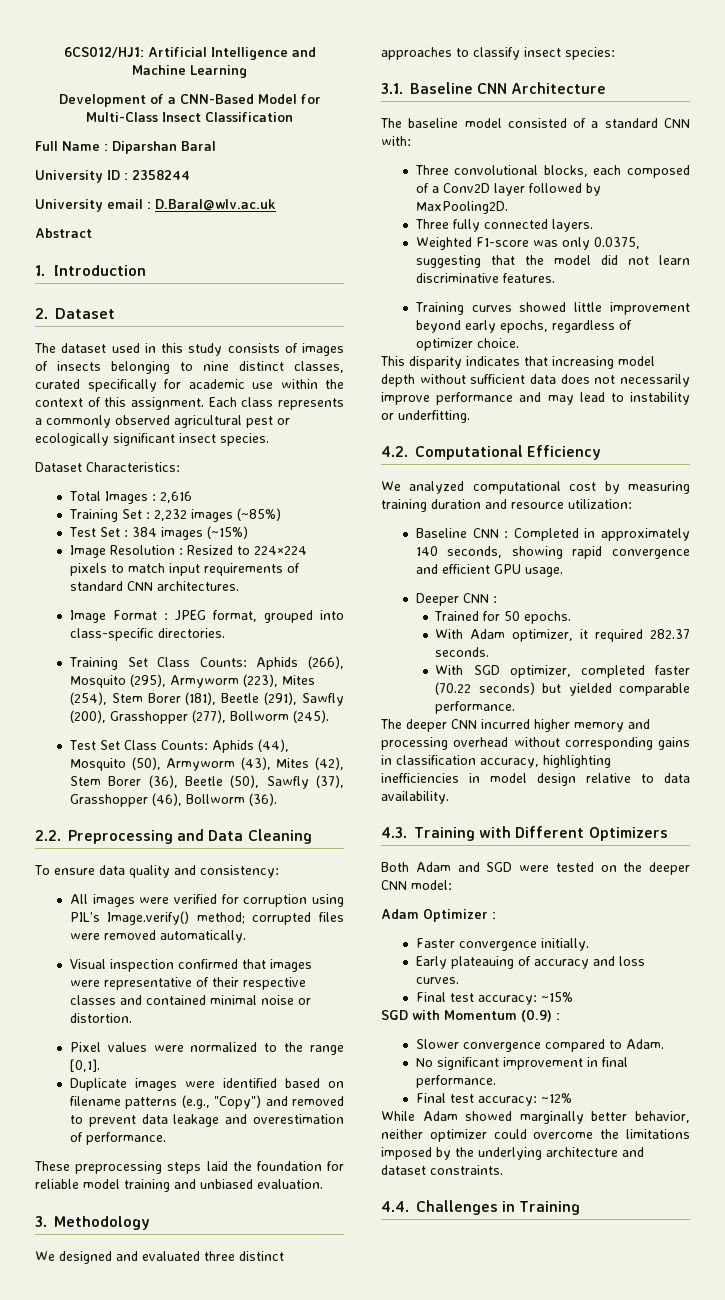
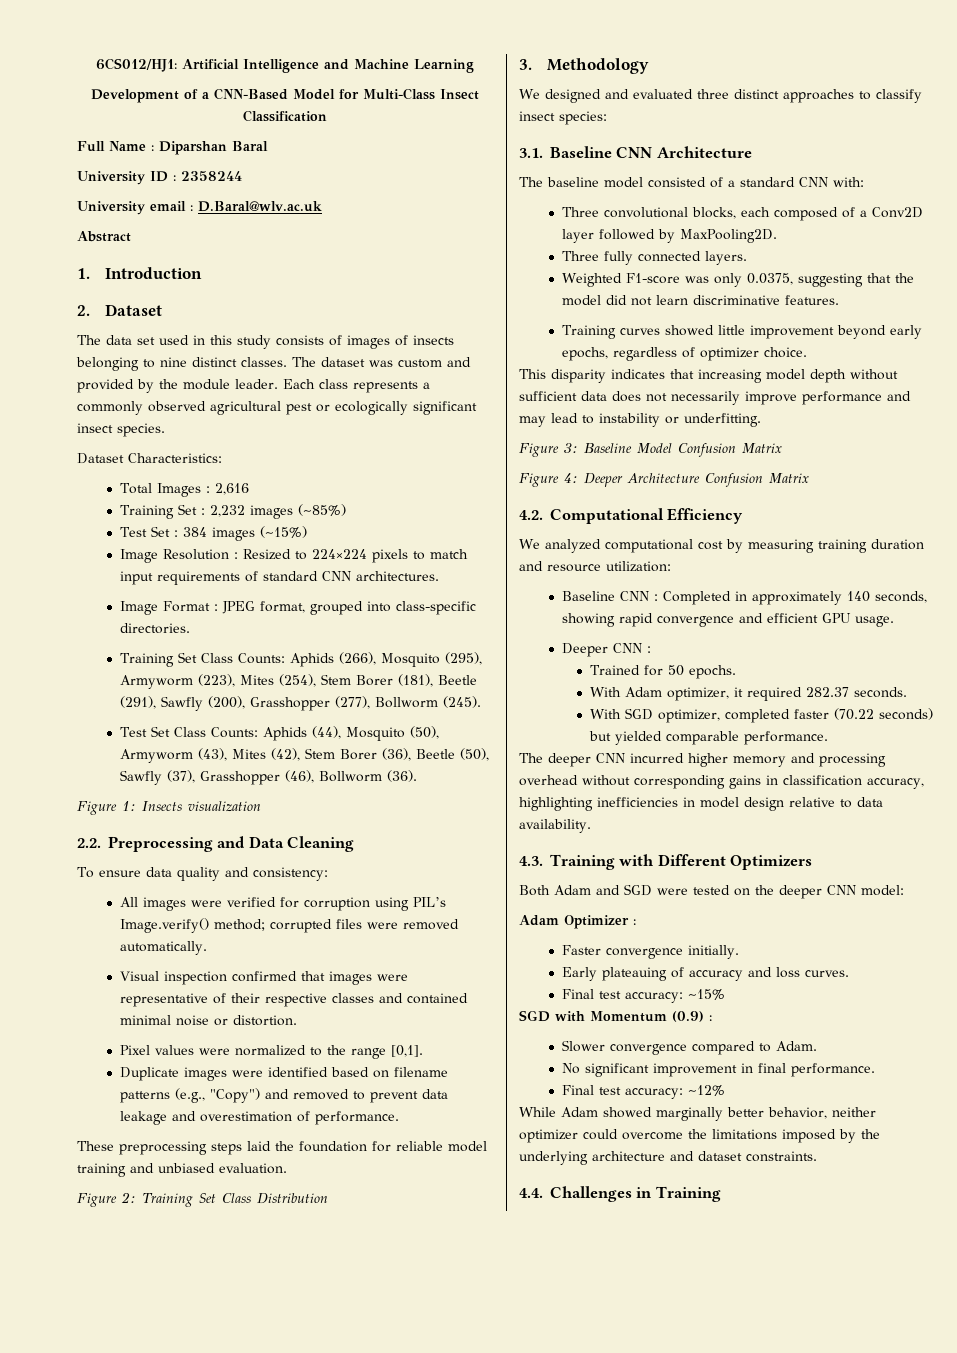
- The dataset used in this study consists of images of insects belonging to nine distinct classes, curated specifically for academic use within the context of this assignment.
+ The data set used in this study consists of images of insects belonging to nine distinct classes. The dataset was custom and provided by the module leader.
+ Figure 1: Insects visualization
+ Figure 2: Training Set Class Distribution
+ Figure 3: Baseline Model Confusion Matrix
+ Figure 4: Deeper Architecture Confusion Matrix

